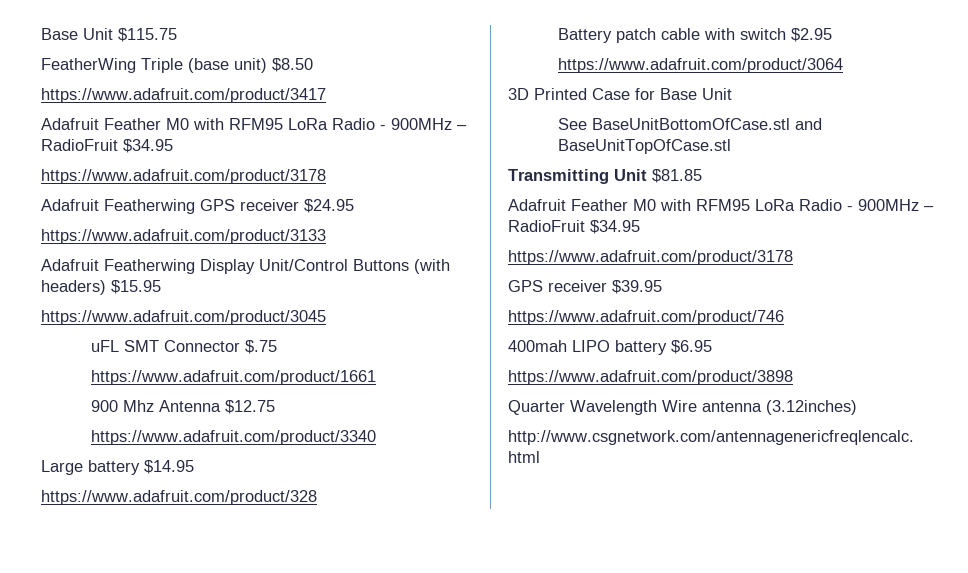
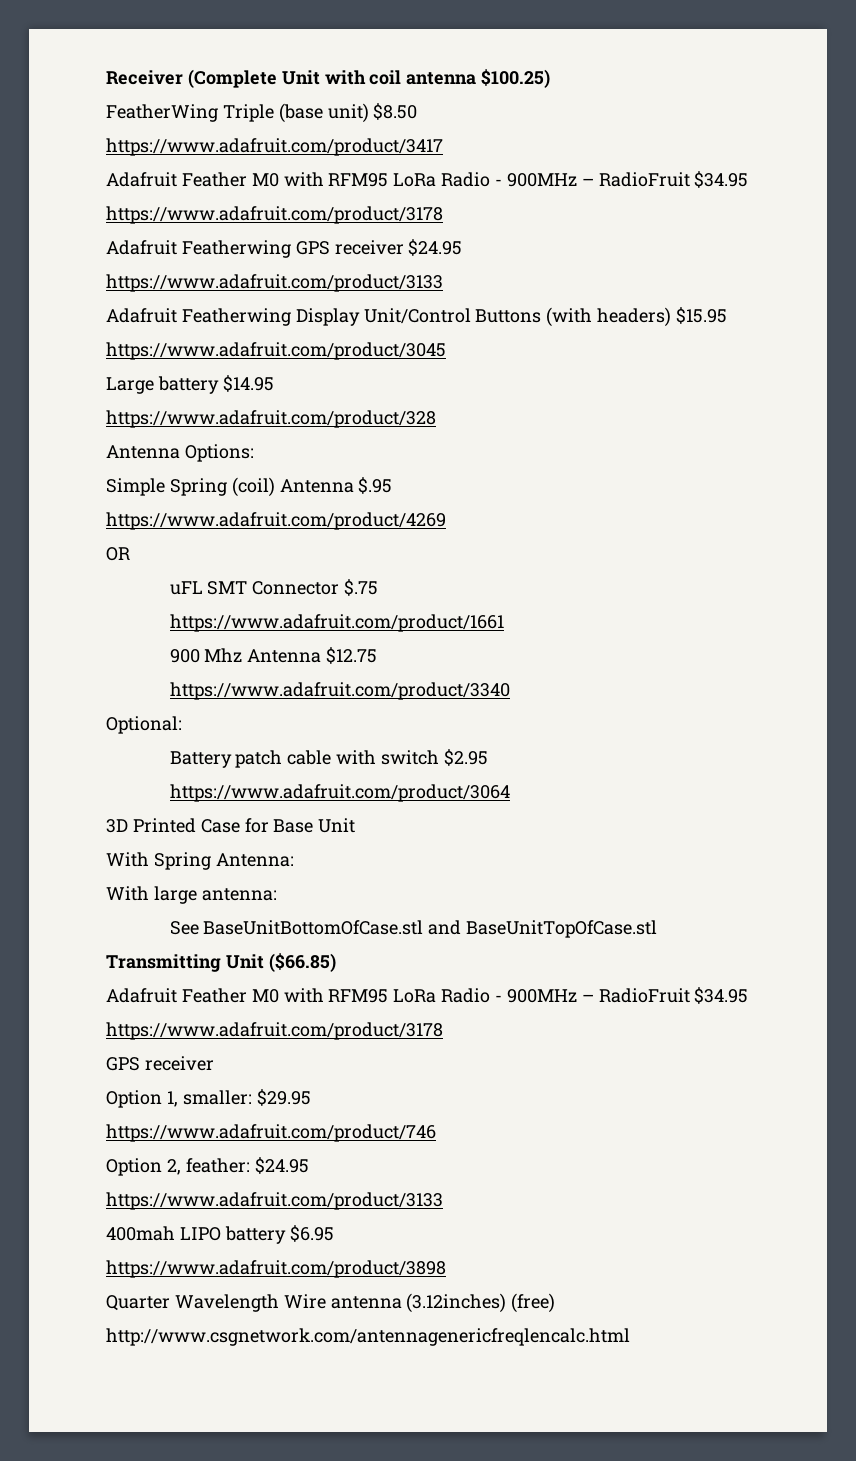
- Base Unit $115.75
+ Receiver (Complete Unit with coil antenna $100.25)
+ Large battery $14.95
+ https://www.adafruit.com/product/328
+ Antenna Options:
+ Simple Spring (coil) Antenna $.95
+ https://www.adafruit.com/product/4269
+ OR
- Large battery $14.95
- https://www.adafruit.com/product/328
+ Optional:
+ With Spring Antenna:
+ With large antenna:
- Transmitting Unit $81.85
+ Transmitting Unit ($66.85)
  Adafruit Feather M0 with RFM95 LoRa Radio - 900MHz – RadioFruit $34.95
  https://www.adafruit.com/product/3178
- GPS receiver $39.95
+ GPS receiver
+ Option 1, smaller: $29.95
  https://www.adafruit.com/product/746
+ Option 2, feather: $24.95
+ https://www.adafruit.com/product/3133
- Quarter Wavelength Wire antenna (3.12inches)
+ Quarter Wavelength Wire antenna (3.12inches) (free)

